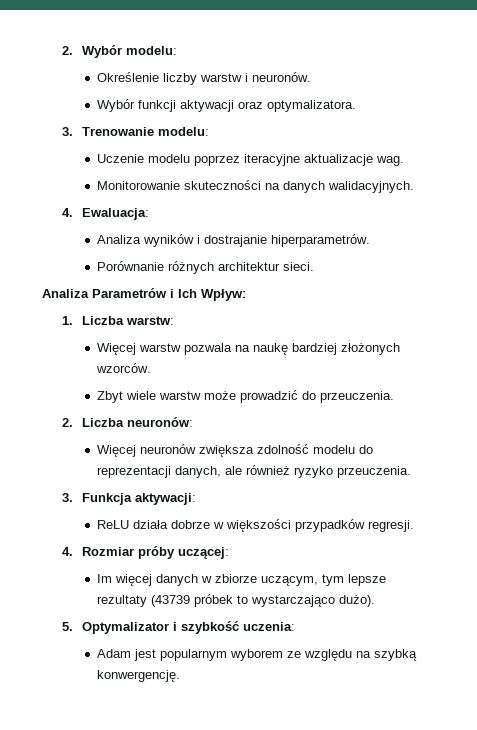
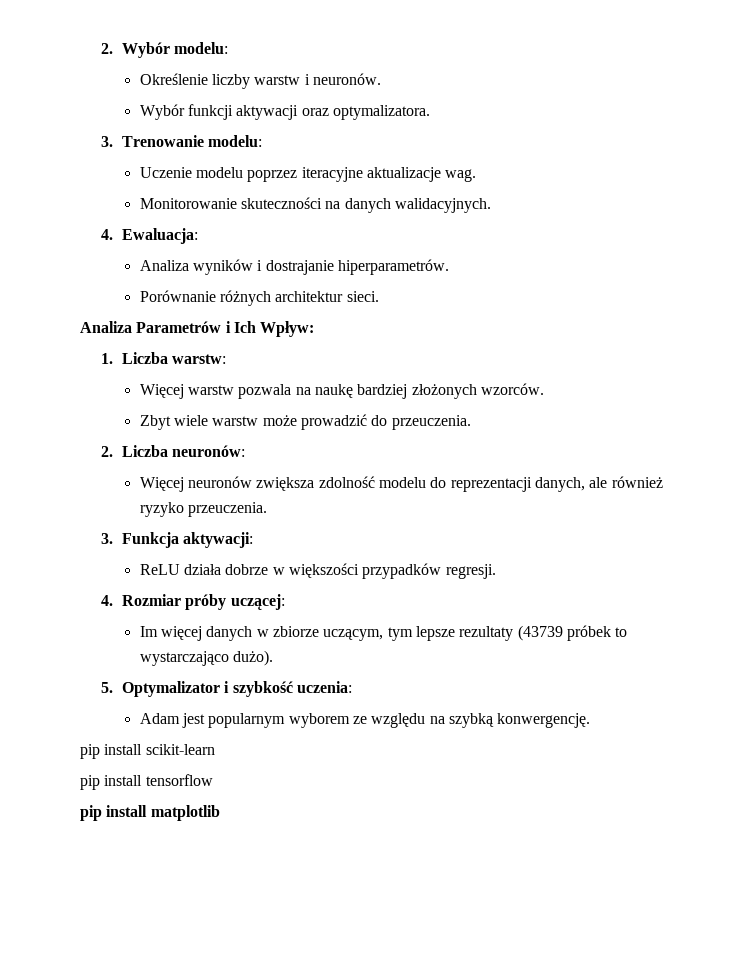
+ pip install scikit-learn
+ pip install tensorflow
+ pip install matplotlib

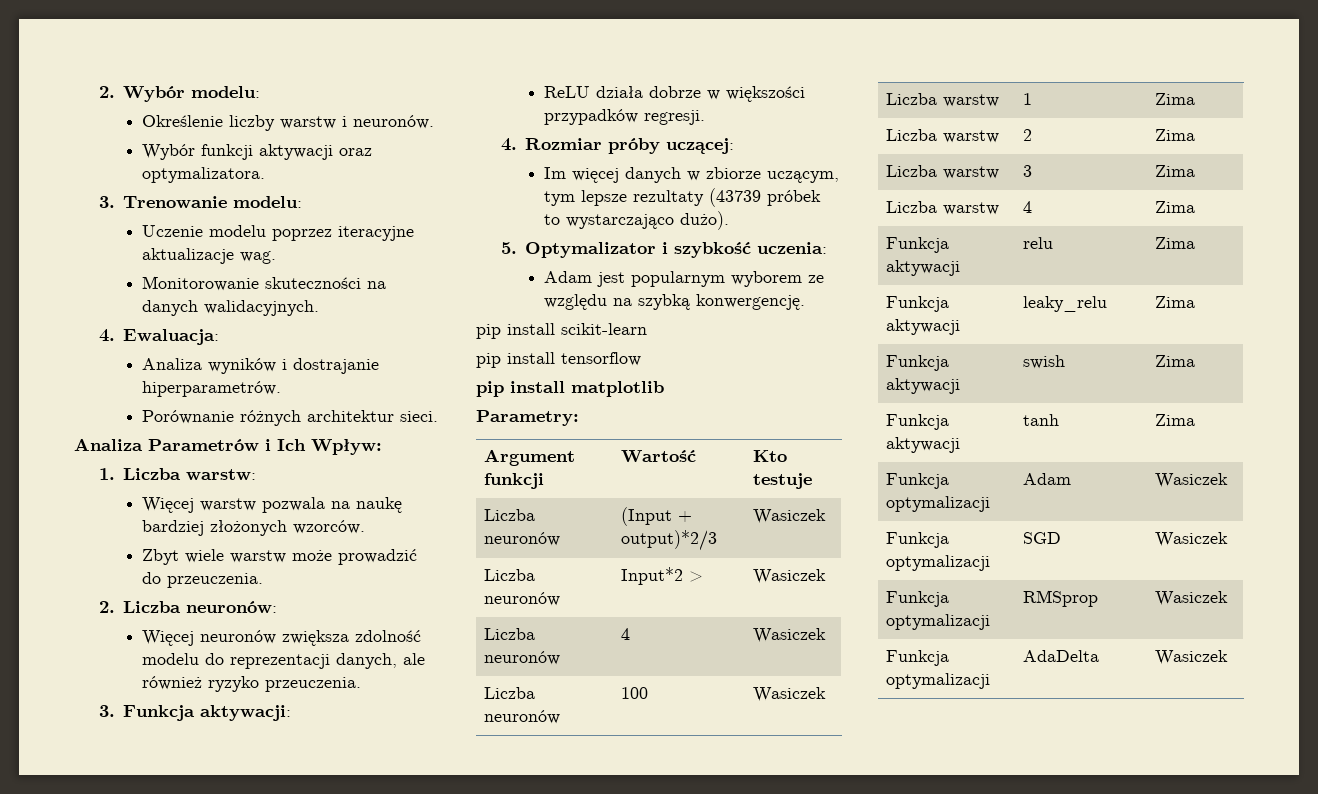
+ Parametry:
+ Argument funkcji | Wartość | Kto testuje
+ Liczba neuronów | (Input + output)*2/3 | Wasiczek
+ Liczba neuronów | Input*2 > | Wasiczek
+ Liczba neuronów | 4 | Wasiczek
+ Liczba neuronów | 100 | Wasiczek
+ Liczba warstw | 1 | Zima
+ Liczba warstw | 2 | Zima
+ Liczba warstw | 3 | Zima
+ Liczba warstw | 4 | Zima
+ Funkcja aktywacji | relu | Zima
+ Funkcja aktywacji | leaky_relu | Zima
+ Funkcja aktywacji | swish | Zima
+ Funkcja aktywacji | tanh | Zima
+ Funkcja optymalizacji | Adam | Wasiczek
+ Funkcja optymalizacji | SGD | Wasiczek
+ Funkcja optymalizacji | RMSprop | Wasiczek
+ Funkcja optymalizacji | AdaDelta | Wasiczek

